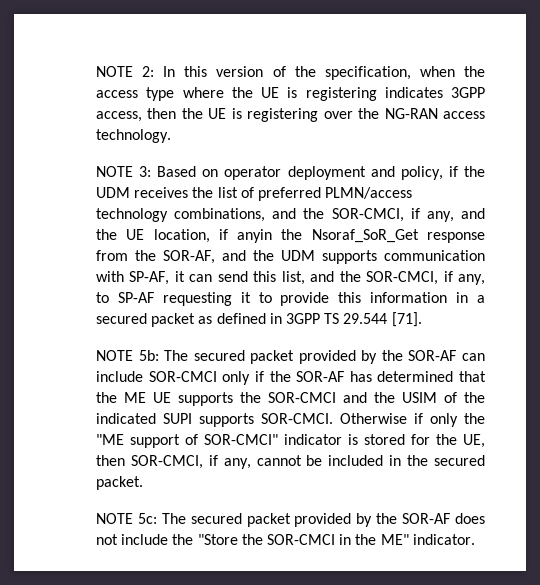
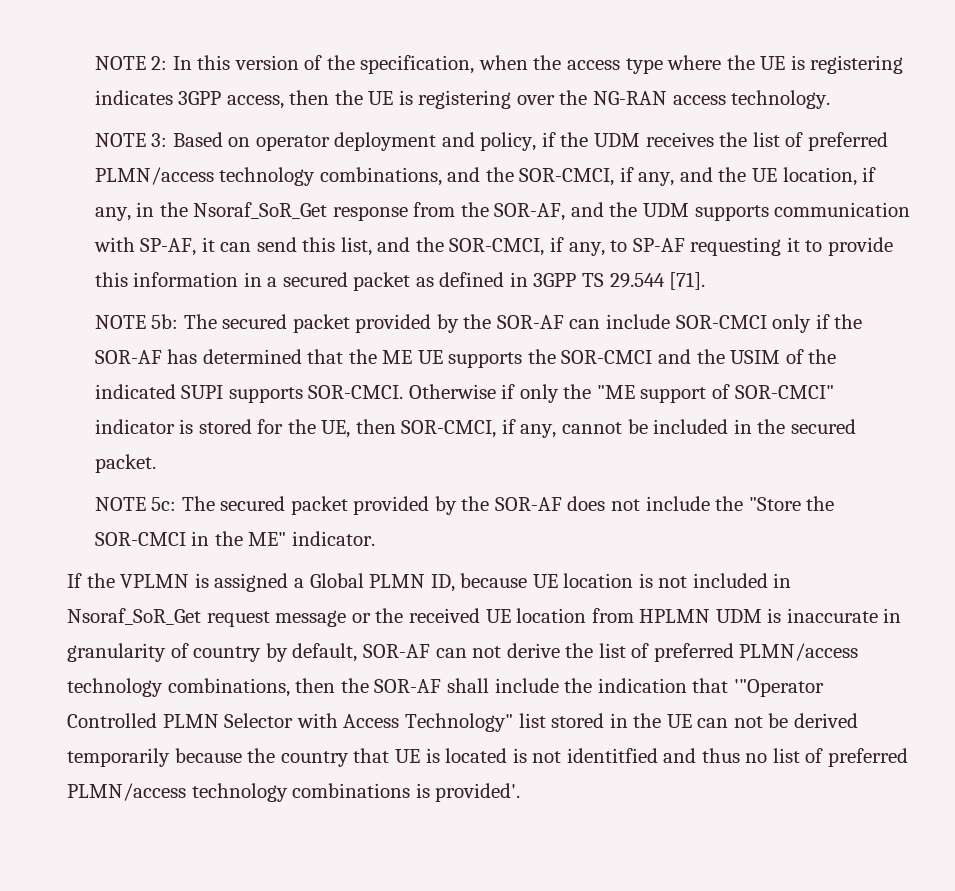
- Based on operator deployment and policy, if the UDM receives the list of preferred PLMN/access technology combinations, and the SOR-CMCI, if any, and the UE location, if anyin the Nsoraf_SoR_Get response from the SOR-AF, and the UDM supports communication with SP-AF, it can send this list, and the SOR-CMCI, if any, to SP-AF requesting it to provide this information in a secured packet as defined in 3GPP TS 29.544 [71].
+ Based on operator deployment and policy, if the UDM receives the list of preferred PLMN/access technology combinations, and the SOR-CMCI, if any, and the UE location, if any, in the Nsoraf_SoR_Get response from the SOR-AF, and the UDM supports communication with SP-AF, it can send this list, and the SOR-CMCI, if any, to SP-AF requesting it to provide this information in a secured packet as defined in 3GPP TS 29.544 [71].
+ If the VPLMN is assigned a Global PLMN ID, because UE location is not included in Nsoraf_SoR_Get request message or the received UE location from HPLMN UDM is inaccurate in granularity of country by default, SOR-AF can not derive the list of preferred PLMN/access technology combinations, then the SOR-AF shall include the indication that '"Operator Controlled PLMN Selector with Access Technology" list stored in the UE can not be derived temporarily because the country that UE is located is not identitfied and thus no list of preferred PLMN/access technology combinations is provided'.

